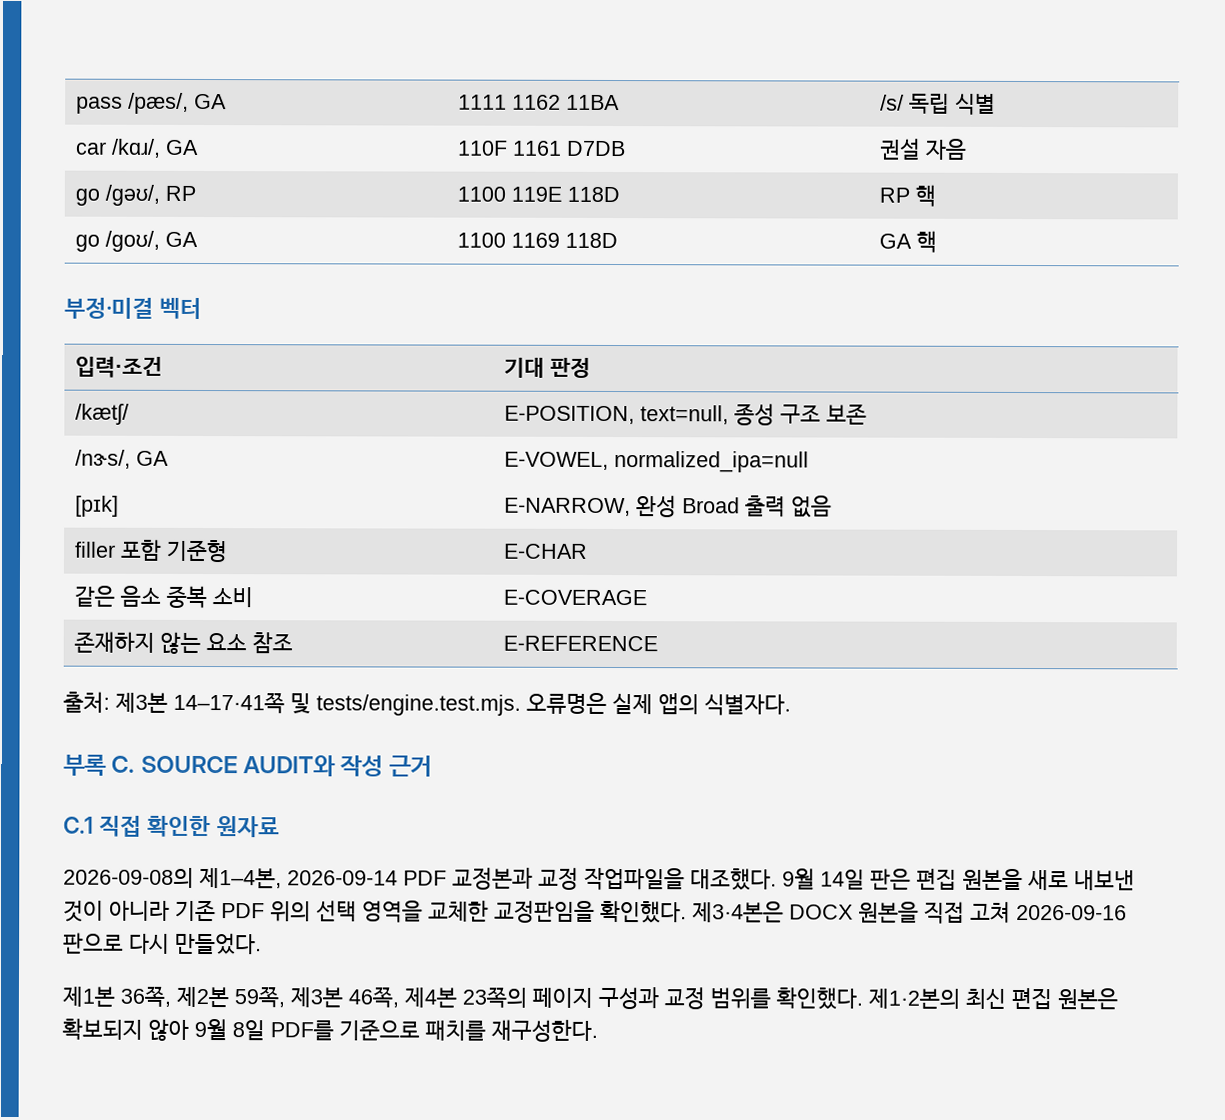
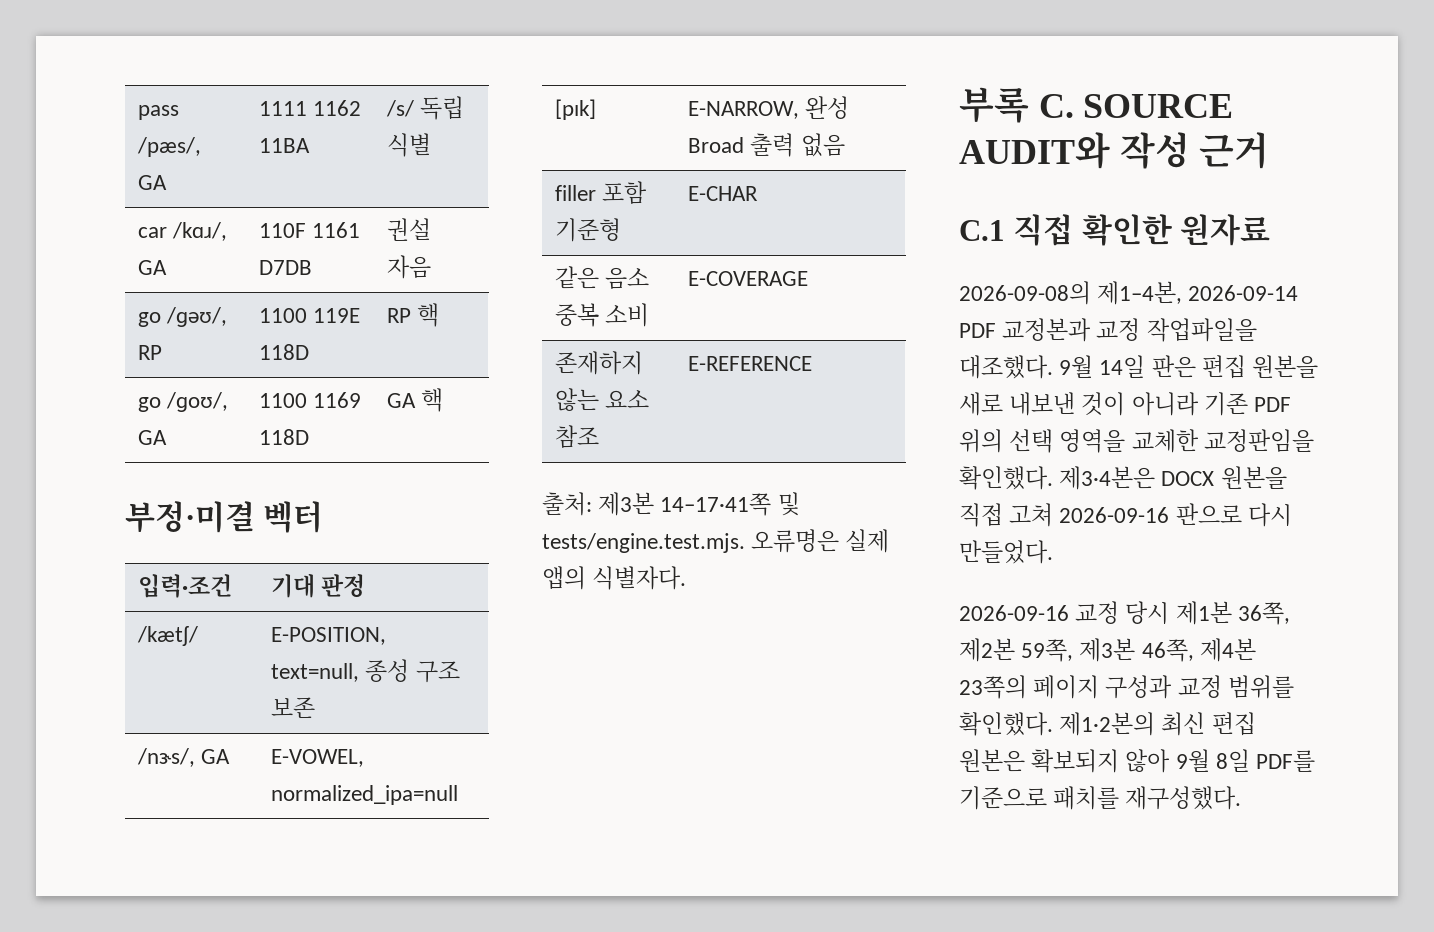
- 제1본 36쪽, 제2본 59쪽, 제3본 46쪽, 제4본 23쪽의 페이지 구성과 교정 범위를 확인했다.
+ 2026-09-16 교정 당시 제1본 36쪽, 제2본 59쪽, 제3본 46쪽, 제4본 23쪽의 페이지 구성과 교정 범위를 확인했다.
- 제1·2본의 최신 편집 원본은 확보되지 않아 9월 8일 PDF를 기준으로 패치를 재구성한다.
+ 제1·2본의 최신 편집 원본은 확보되지 않아 9월 8일 PDF를 기준으로 패치를 재구성했다.

